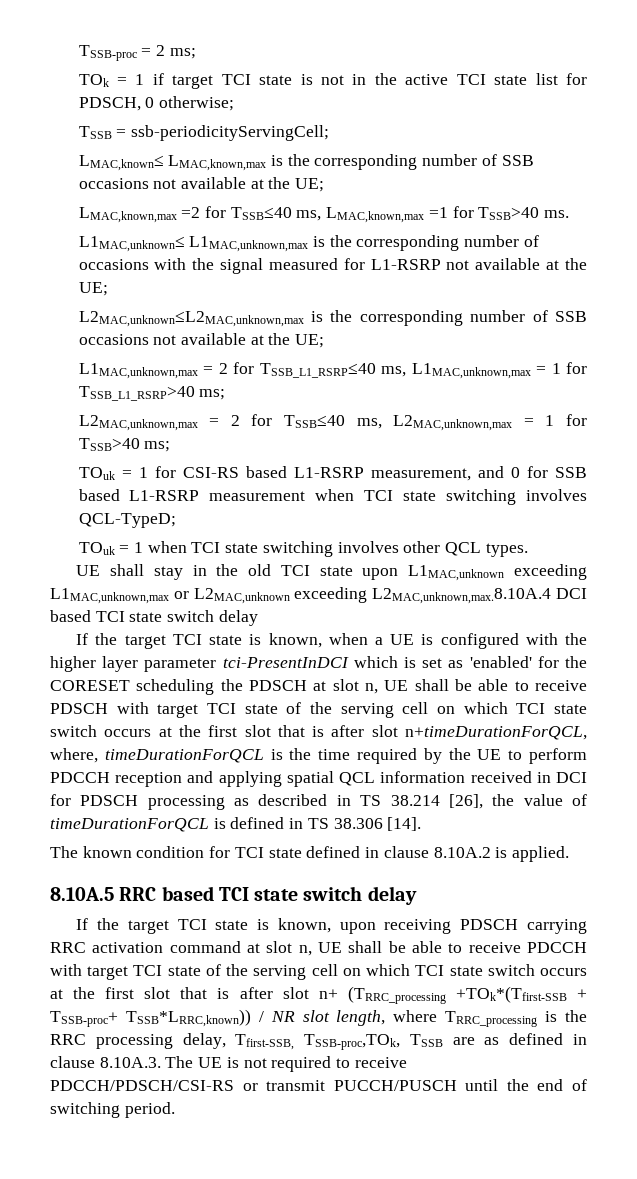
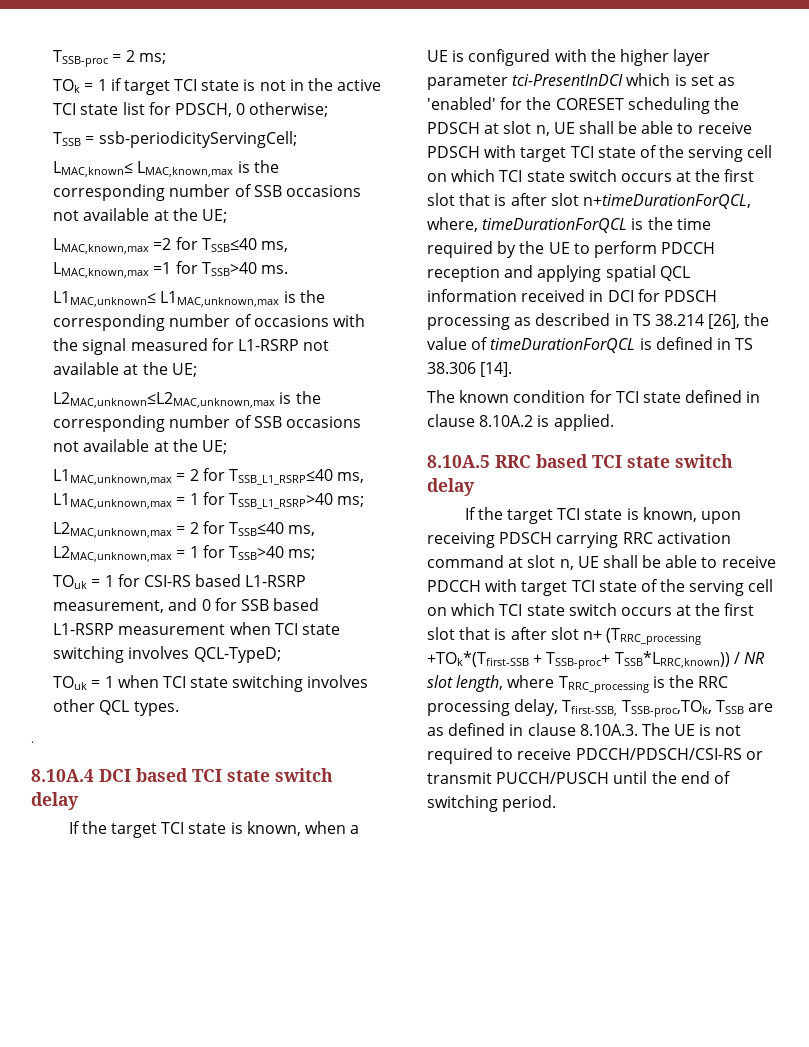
- UE shall stay in the old TCI state upon L1MAC,unknown exceeding L1MAC,unknown,max or L2MAC,unknown exceeding L2MAC,unknown,max.8.10A.4 DCI based TCI state switch delay
+ .
+ 8.10A.4 DCI based TCI state switch delay

